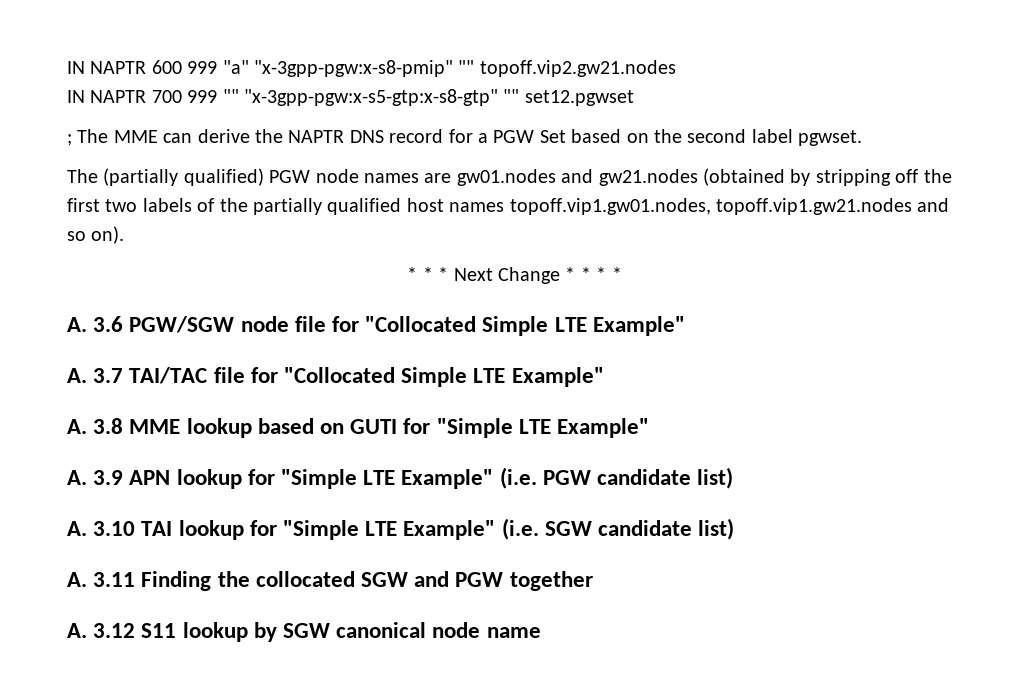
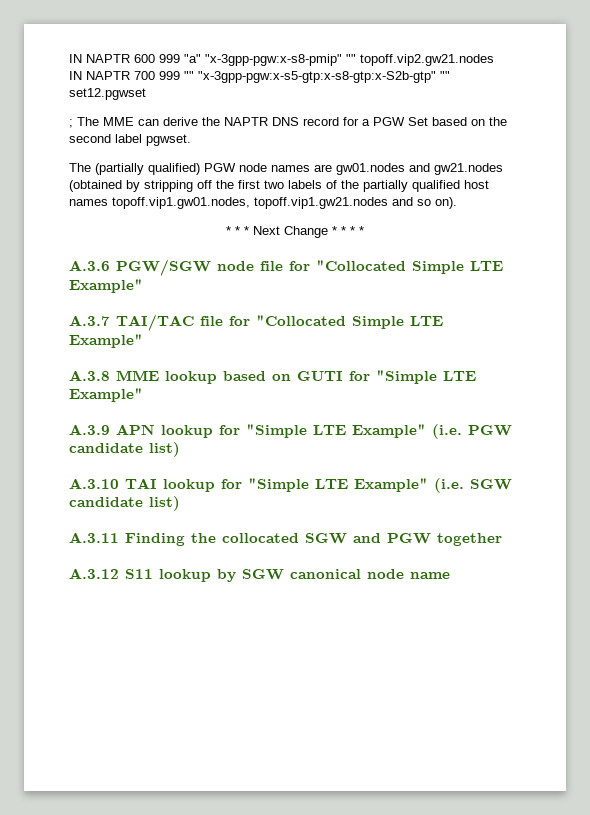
- IN NAPTR 700 999 "" "x-3gpp-pgw:x-s5-gtp:x-s8-gtp" "" set12.pgwset
+ IN NAPTR 700 999 "" "x-3gpp-pgw:x-s5-gtp:x-s8-gtp:x-S2b-gtp" "" set12.pgwset
- A. 3.6 PGW/SGW node file for "Collocated Simple LTE Example"
+ A.3.6 PGW/SGW node file for "Collocated Simple LTE Example"
- A. 3.7 TAI/TAC file for "Collocated Simple LTE Example"
+ A.3.7 TAI/TAC file for "Collocated Simple LTE Example"
- A. 3.8 MME lookup based on GUTI for "Simple LTE Example"
+ A.3.8 MME lookup based on GUTI for "Simple LTE Example"
- A. 3.9 APN lookup for "Simple LTE Example" (i.e. PGW candidate list)
+ A.3.9 APN lookup for "Simple LTE Example" (i.e. PGW candidate list)
- A. 3.10 TAI lookup for "Simple LTE Example" (i.e. SGW candidate list)
+ A.3.10 TAI lookup for "Simple LTE Example" (i.e. SGW candidate list)
- A. 3.11 Finding the collocated SGW and PGW together
+ A.3.11 Finding the collocated SGW and PGW together
- A. 3.12 S11 lookup by SGW canonical node name
+ A.3.12 S11 lookup by SGW canonical node name

